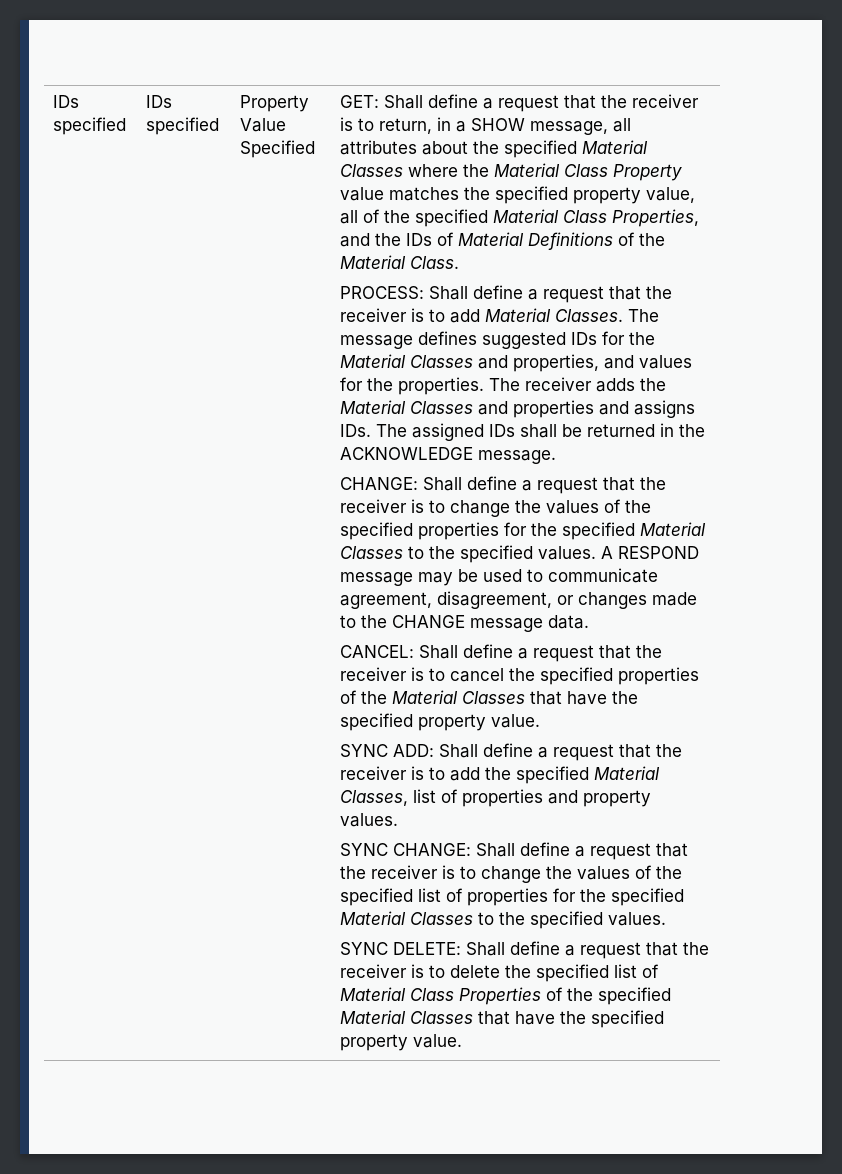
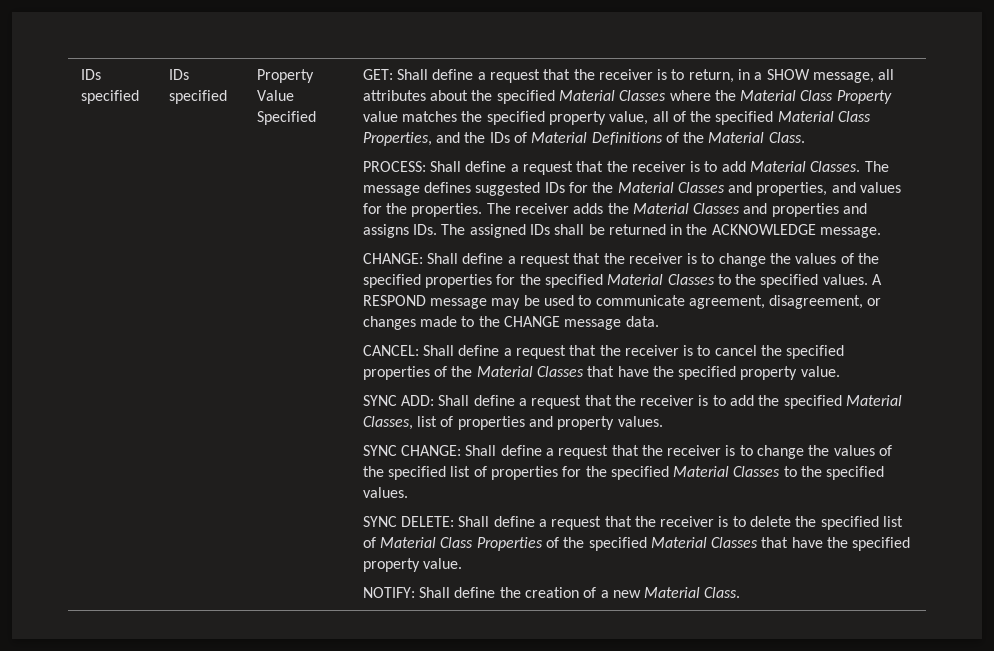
+ NOTIFY: Shall define the creation of a new Material Class.

